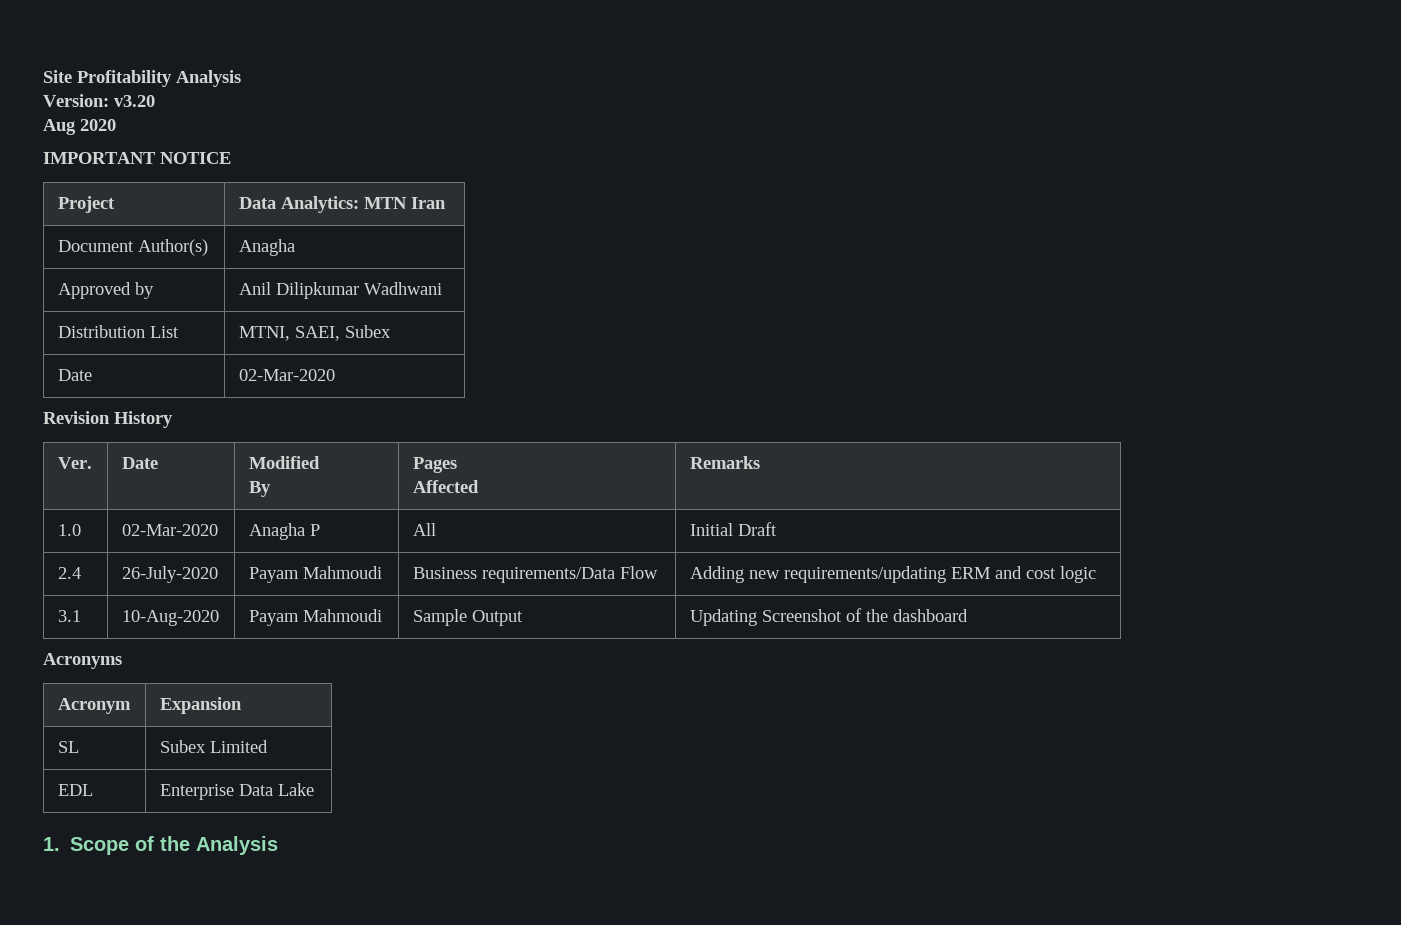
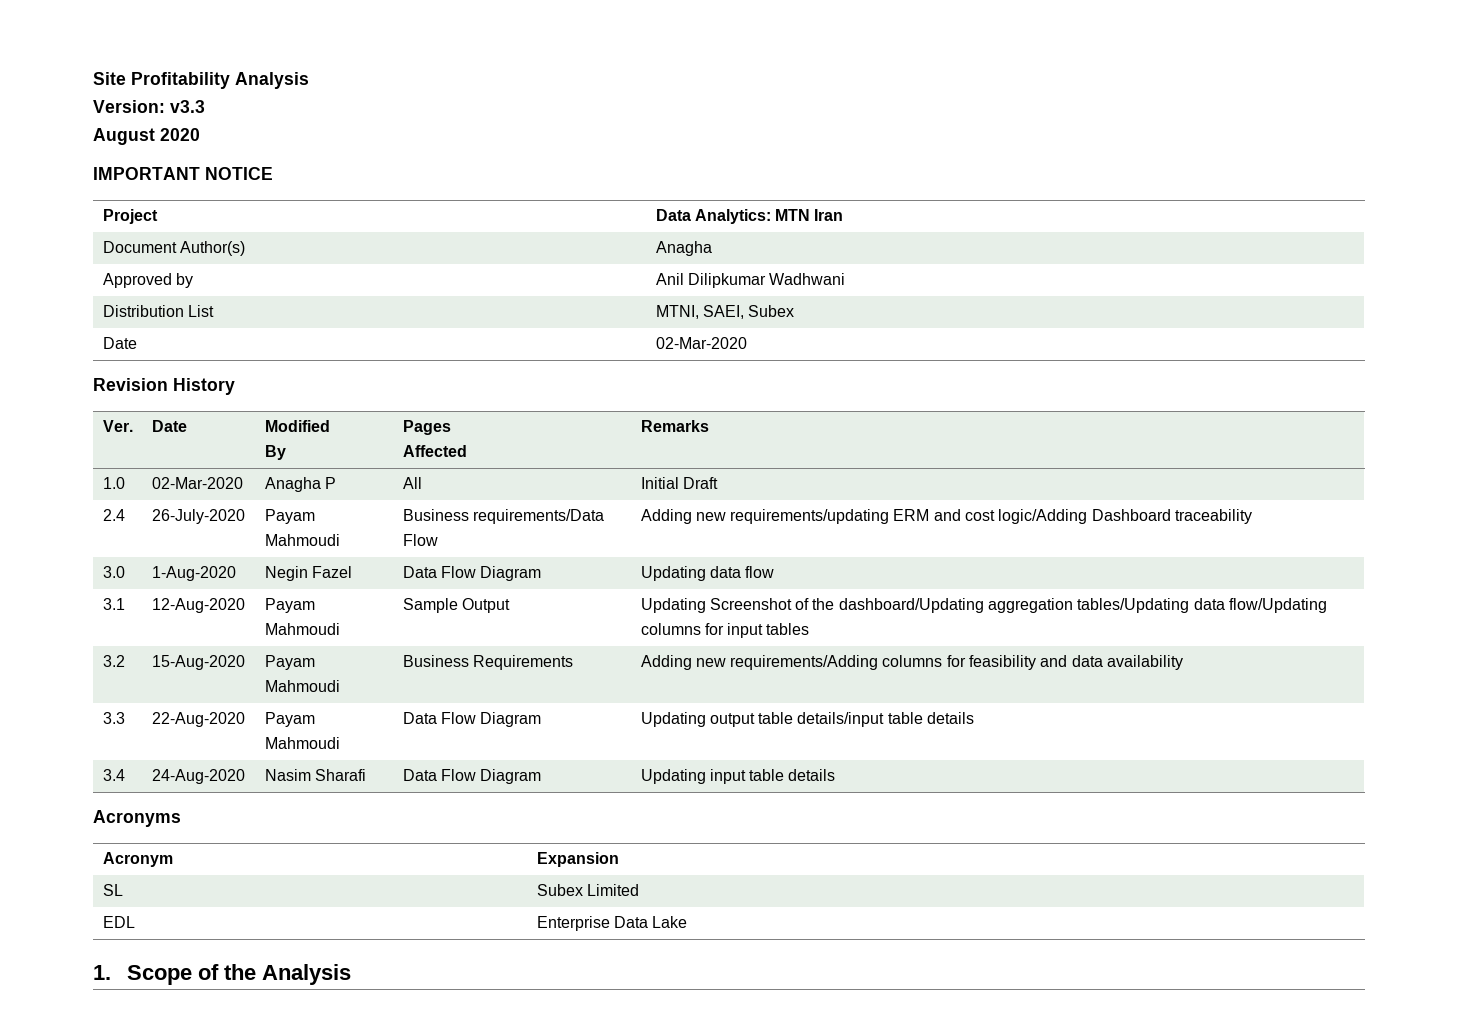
- Version: v3.20
- Aug 2020
+ Version: v3.3
+ August 2020
- 2.4 | 26-July-2020 | Payam Mahmoudi | Business requirements/Data Flow | Adding new requirements/updating ERM and cost logic
+ 2.4 | 26-July-2020 | Payam Mahmoudi | Business requirements/Data Flow | Adding new requirements/updating ERM and cost logic/Adding Dashboard traceability
+ 3.0 | 1-Aug-2020 | Negin Fazel | Data Flow Diagram | Updating data flow
- 3.1 | 10-Aug-2020 | Payam Mahmoudi | Sample Output | Updating Screenshot of the dashboard
+ 3.1 | 12-Aug-2020 | Payam Mahmoudi | Sample Output | Updating Screenshot of the dashboard/Updating aggregation tables/Updating data flow/Updating columns for input tables
+ 3.2 | 15-Aug-2020 | Payam Mahmoudi | Business Requirements | Adding new requirements/Adding columns for feasibility and data availability
+ 3.3 | 22-Aug-2020 | Payam Mahmoudi | Data Flow Diagram | Updating output table details/input table details
+ 3.4 | 24-Aug-2020 | Nasim Sharafi | Data Flow Diagram | Updating input table details

